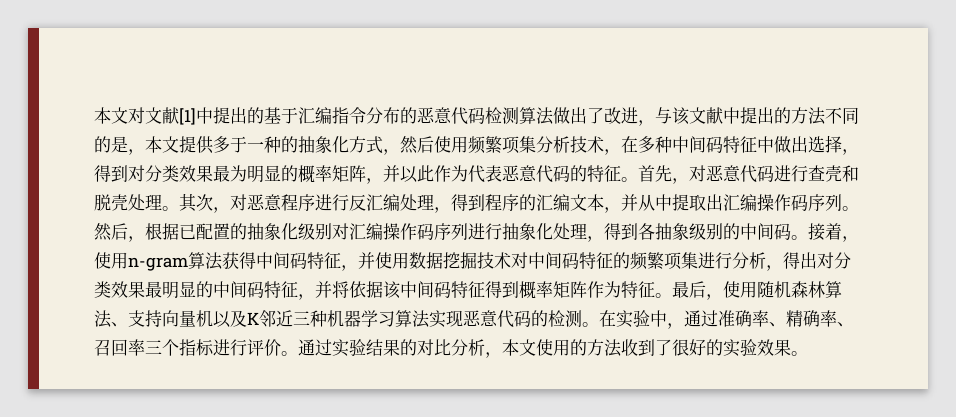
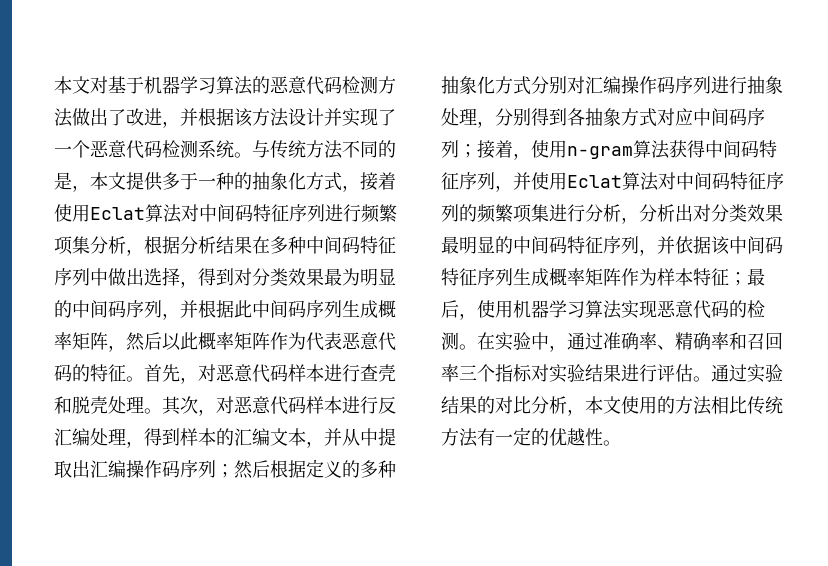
- 本文对文献[1]中提出的基于汇编指令分布的恶意代码检测算法做出了改进，与该文献中提出的方法不同的是，本文提供多于一种的抽象化方式，然后使用频繁项集分析技术，在多种中间码特征中做出选择，得到对分类效果最为明显的概率矩阵，并以此作为代表恶意代码的特征。
+ 本文对基于机器学习算法的恶意代码检测方法做出了改进，并根据该方法设计并实现了一个恶意代码检测系统。与传统方法不同的是，本文提供多于一种的抽象化方式，接着使用Eclat算法对中间码特征序列进行频繁项集分析，根据分析结果在多种中间码特征序列中做出选择，得到对分类效果最为明显的中间码序列，并根据此中间码序列生成概率矩阵，然后以此概率矩阵作为代表恶意代码的特征。
- 首先，对恶意代码进行查壳和脱壳处理。
+ 首先，对恶意代码样本进行查壳和脱壳处理。
- 其次，对恶意程序进行反汇编处理，得到程序的汇编文本，并从中提取出汇编操作码序列。然后，根据已配置的抽象化级别对汇编操作码序列进行抽象化处理，得到各抽象级别的中间码。接着，使用n-gram算法获得中间码特征，并使用数据挖掘技术对中间码特征的频繁项集进行分析，得出对分类效果最明显的中间码特征，并将依据该中间码特征得到概率矩阵作为特征。最后，使用随机森林算法、支持向量机以及K邻近三种机器学习算法实现恶意代码的检测。
+ 其次，对恶意代码样本进行反汇编处理，得到样本的汇编文本，并从中提取出汇编操作码序列；然后根据定义的多种抽象化方式分别对汇编操作码序列进行抽象处理，分别得到各抽象方式对应中间码序列；接着，使用n-gram算法获得中间码特征序列，并使用Eclat算法对中间码特征序列的频繁项集进行分析，分析出对分类效果最明显的中间码特征序列，并依据该中间码特征序列生成概率矩阵作为样本特征；最后，使用机器学习算法实现恶意代码的检测。
- 在实验中，通过准确率、精确率、召回率三个指标进行评价。
+ 在实验中，通过准确率、精确率和召回率三个指标对实验结果进行评估。
- 通过实验结果的对比分析，本文使用的方法收到了很好的实验效果。
+ 通过实验结果的对比分析，本文使用的方法相比传统方法有一定的优越性。

